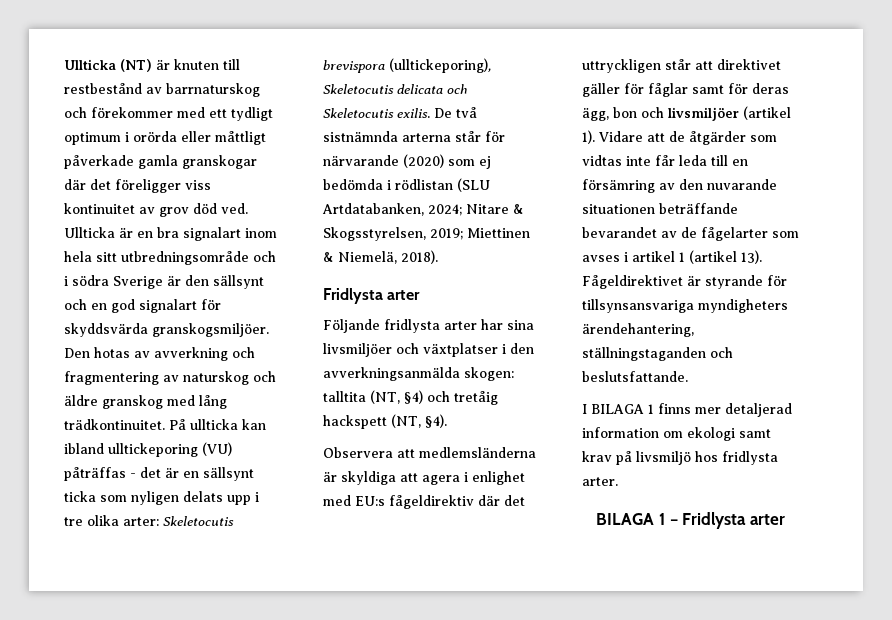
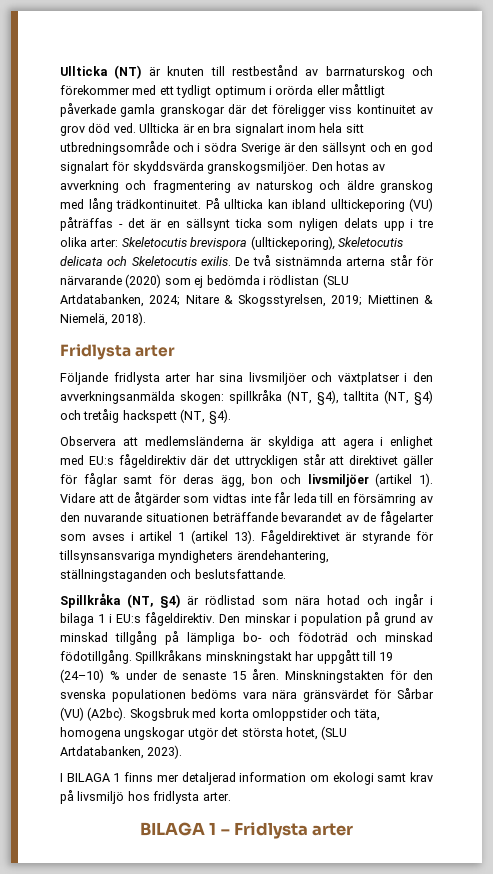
- Följande fridlysta arter har sina livsmiljöer och växtplatser i den avverkningsanmälda skogen: talltita (NT, §4) och tretåig hackspett (NT, §4).
+ Följande fridlysta arter har sina livsmiljöer och växtplatser i den avverkningsanmälda skogen: spillkråka (NT, §4), talltita (NT, §4) och tretåig hackspett (NT, §4).
+ Spillkråka (NT, §4) är rödlistad som nära hotad och ingår i bilaga 1 i EU:s fågeldirektiv. Den minskar i population på grund av minskad tillgång på lämpliga bo- och födoträd och minskad födotillgång. Spillkråkans minskningstakt har uppgått till 19 (24–10) % under de senaste 15 åren. Minskningstakten för den svenska populationen bedöms vara nära gränsvärdet för Sårbar (VU) (A2bc). Skogsbruk med korta omloppstider och täta, homogena ungskogar utgör det största hotet, (SLU Artdatabanken, 2023).

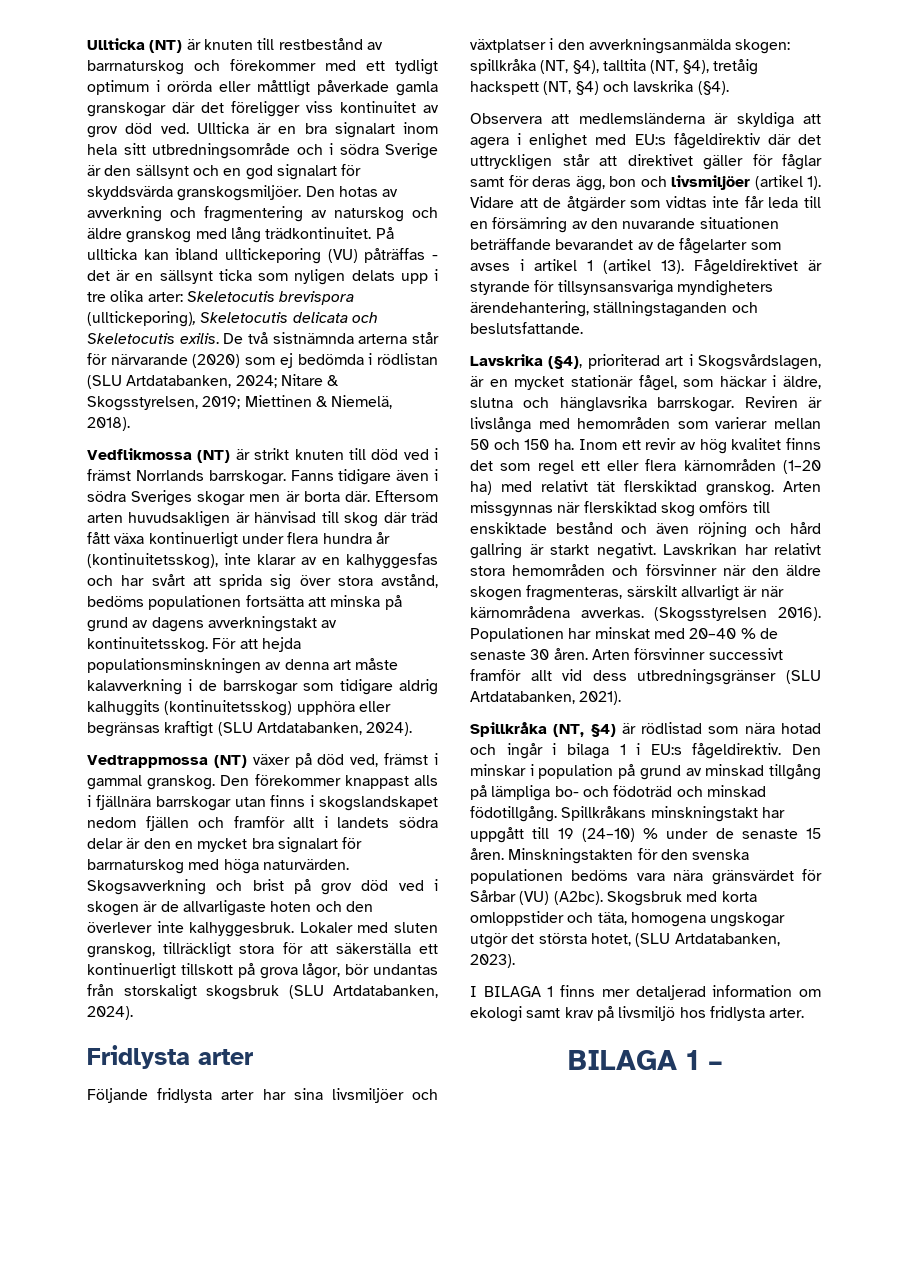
+ Vedflikmossa (NT) är strikt knuten till död ved i främst Norrlands barrskogar. Fanns tidigare även i södra Sveriges skogar men är borta där. Eftersom arten huvudsakligen är hänvisad till skog där träd fått växa kontinuerligt under flera hundra år (kontinuitetsskog), inte klarar av en kalhyggesfas och har svårt att sprida sig över stora avstånd, bedöms populationen fortsätta att minska på grund av dagens avverkningstakt av kontinuitetsskog. För att hejda populationsminskningen av denna art måste kalavverkning i de barrskogar som tidigare aldrig kalhuggits (kontinuitetsskog) upphöra eller begränsas kraftigt (SLU Artdatabanken, 2024).
+ Vedtrappmossa (NT) växer på död ved, främst i gammal granskog. Den förekommer knappast alls i fjällnära barrskogar utan finns i skogslandskapet nedom fjällen och framför allt i landets södra delar är den en mycket bra signalart för barrnaturskog med höga naturvärden. Skogsavverkning och brist på grov död ved i skogen är de allvarligaste hoten och den överlever inte kalhyggesbruk. Lokaler med sluten granskog, tillräckligt stora för att säkerställa ett kontinuerligt tillskott på grova lågor, bör undantas från storskaligt skogsbruk (SLU Artdatabanken, 2024).
- Följande fridlysta arter har sina livsmiljöer och växtplatser i den avverkningsanmälda skogen: spillkråka (NT, §4), talltita (NT, §4) och tretåig hackspett (NT, §4).
+ Följande fridlysta arter har sina livsmiljöer och växtplatser i den avverkningsanmälda skogen: spillkråka (NT, §4), talltita (NT, §4), tretåig hackspett (NT, §4) och lavskrika (§4).
+ Lavskrika (§4), prioriterad art i Skogsvårdslagen, är en mycket stationär fågel, som häckar i äldre, slutna och hänglavsrika barrskogar. Reviren är livslånga med hemområden som varierar mellan 50 och 150 ha. Inom ett revir av hög kvalitet finns det som regel ett eller flera kärnområden (1–20 ha) med relativt tät flerskiktad granskog. Arten missgynnas när flerskiktad skog omförs till enskiktade bestånd och även röjning och hård gallring är starkt negativt. Lavskrikan har relativt stora hemområden och försvinner när den äldre skogen fragmenteras, särskilt allvarligt är när kärnområdena avverkas. (Skogsstyrelsen 2016). Populationen har minskat med 20–40 % de senaste 30 åren. Arten försvinner successivt framför allt vid dess utbredningsgränser (SLU Artdatabanken, 2021).
- BILAGA 1 – Fridlysta arter
+ BILAGA 1 –

